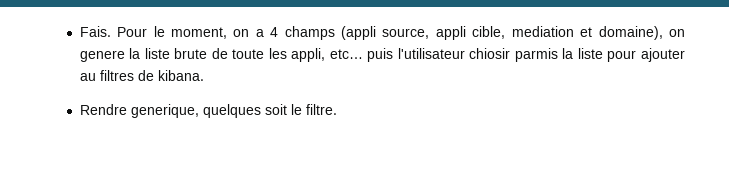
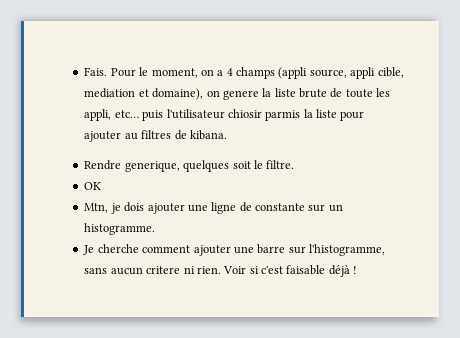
+ OK
+ Mtn, je dois ajouter une ligne de constante sur un histogramme.
+ Je cherche comment ajouter une barre sur l'histogramme, sans aucun critere ni rien. Voir si c'est faisable déjà !

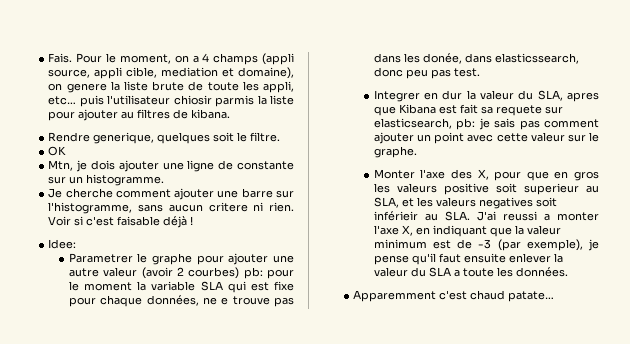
+ Idee:
+ Parametrer le graphe pour ajouter une autre valeur (avoir 2 courbes) pb: pour le moment la variable SLA qui est fixe pour chaque données, ne e trouve pas dans les donée, dans elasticssearch, donc peu pas test.
+ Integrer en dur la valeur du SLA, apres que Kibana est fait sa requete sur elasticsearch, pb: je sais pas comment ajouter un point avec cette valeur sur le graphe.
+ Monter l'axe des X, pour que en gros les valeurs positive soit superieur au SLA, et les valeurs negatives soit inférieir au SLA. J'ai reussi a monter l'axe X, en indiquant que la valeur minimum est de -3 (par exemple), je pense qu'il faut ensuite enlever la valeur du SLA a toute les données.
+ Apparemment c'est chaud patate…

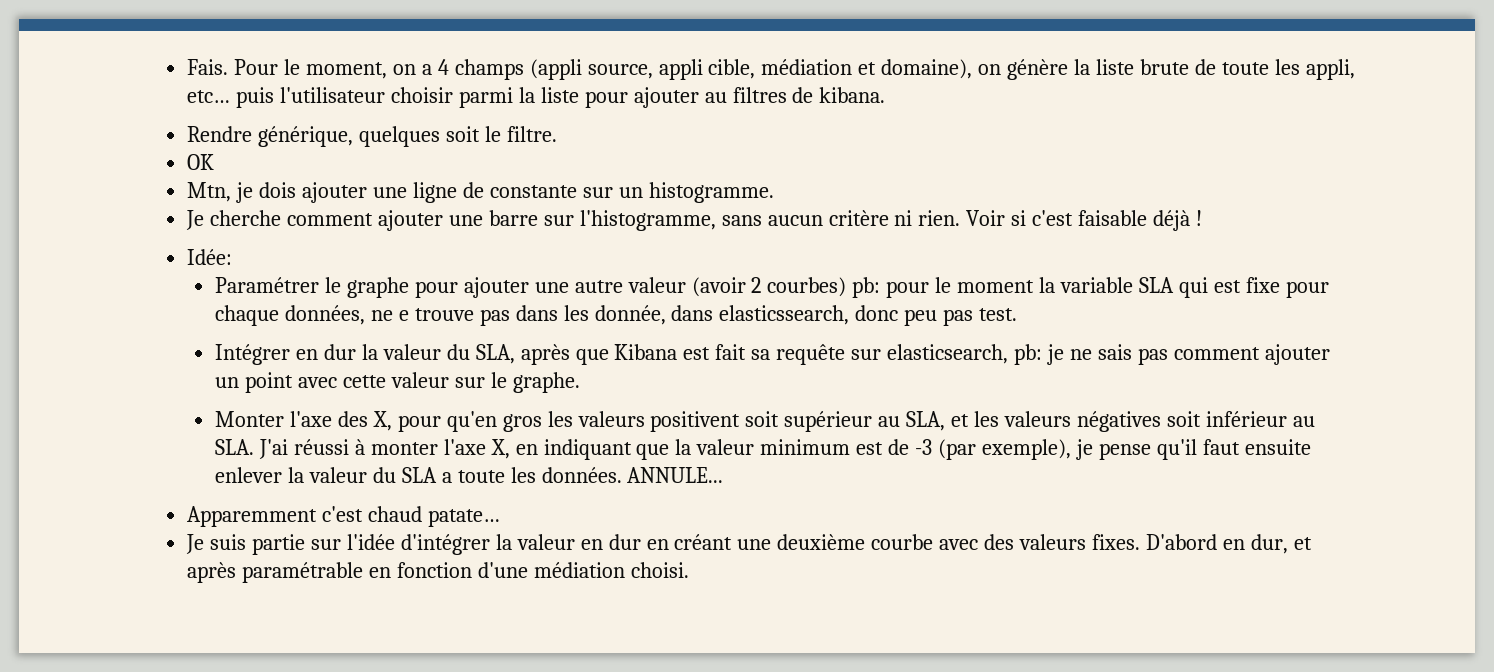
- Pour le moment, on a 4 champs (appli source, appli cible, mediation et domaine), on genere la liste brute de toute les appli, etc… puis l'utilisateur chiosir parmis la liste pour ajouter au filtres de kibana.
+ Pour le moment, on a 4 champs (appli source, appli cible, médiation et domaine), on génère la liste brute de toute les appli, etc… puis l'utilisateur choisir parmi la liste pour ajouter au filtres de kibana.
- Rendre generique, quelques soit le filtre.
+ Rendre générique, quelques soit le filtre.
- Je cherche comment ajouter une barre sur l'histogramme, sans aucun critere ni rien.
+ Je cherche comment ajouter une barre sur l'histogramme, sans aucun critère ni rien.
- Idee:
- Parametrer le graphe pour ajouter une autre valeur (avoir 2 courbes) pb: pour le moment la variable SLA qui est fixe pour chaque données, ne e trouve pas dans les donée, dans elasticssearch, donc peu pas test.
+ Idée:
+ Paramétrer le graphe pour ajouter une autre valeur (avoir 2 courbes) pb: pour le moment la variable SLA qui est fixe pour chaque données, ne e trouve pas dans les donnée, dans elasticssearch, donc peu pas test.
- Integrer en dur la valeur du SLA, apres que Kibana est fait sa requete sur elasticsearch, pb: je sais pas comment ajouter un point avec cette valeur sur le graphe.
+ Intégrer en dur la valeur du SLA, après que Kibana est fait sa requête sur elasticsearch, pb: je ne sais pas comment ajouter un point avec cette valeur sur le graphe.
- Monter l'axe des X, pour que en gros les valeurs positive soit superieur au SLA, et les valeurs negatives soit inférieir au SLA. J'ai reussi a monter l'axe X, en indiquant que la valeur minimum est de -3 (par exemple), je pense qu'il faut ensuite enlever la valeur du SLA a toute les données.
+ Monter l'axe des X, pour qu'en gros les valeurs positivent soit supérieur au SLA, et les valeurs négatives soit inférieur au SLA. J'ai réussi à monter l'axe X, en indiquant que la valeur minimum est de -3 (par exemple), je pense qu'il faut ensuite enlever la valeur du SLA a toute les données. ANNULE...
+ Je suis partie sur l'idée d'intégrer la valeur en dur en créant une deuxième courbe avec des valeurs fixes. D'abord en dur, et après paramétrable en fonction d'une médiation choisi.

